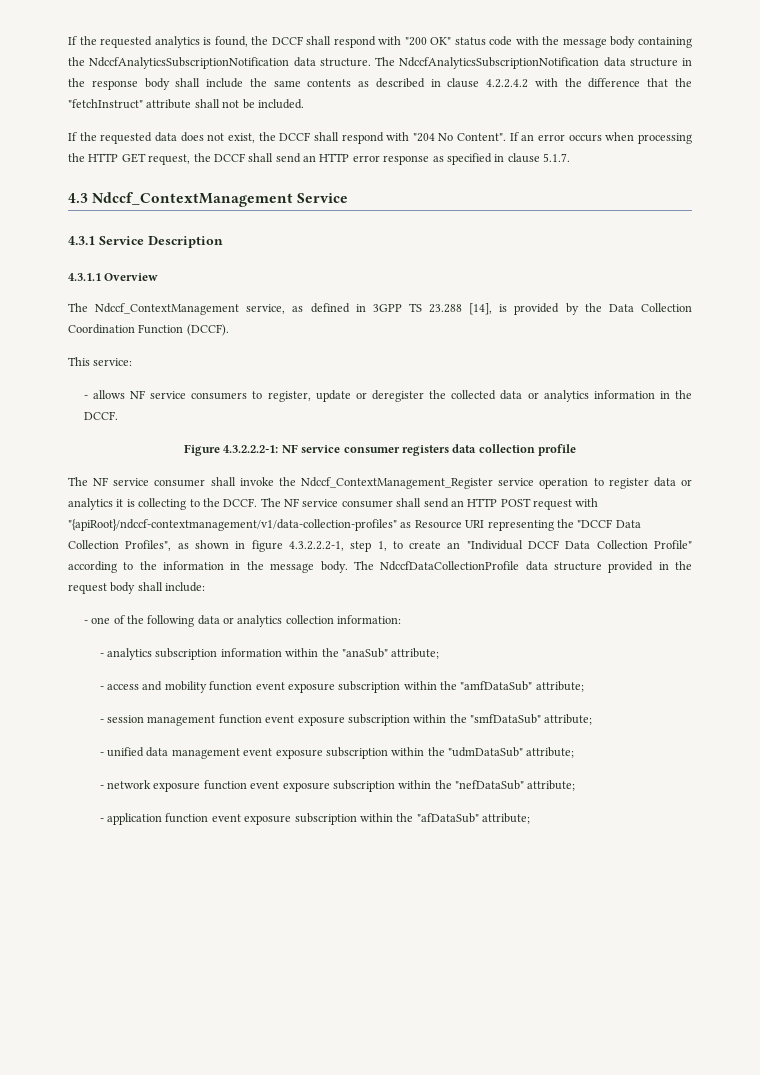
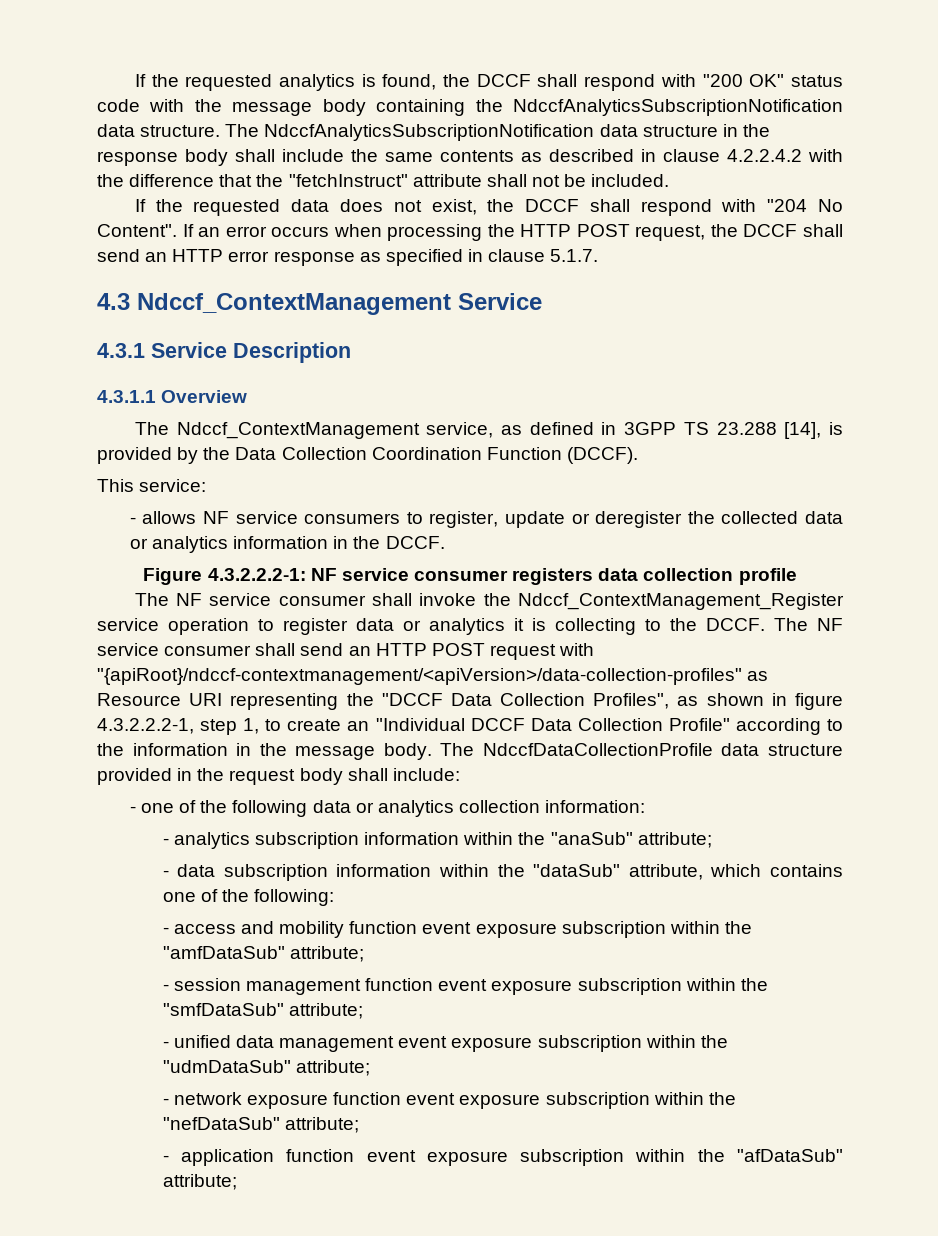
- If an error occurs when processing the HTTP GET request, the DCCF shall send an HTTP error response as specified in clause 5.1.7.
+ If an error occurs when processing the HTTP POST request, the DCCF shall send an HTTP error response as specified in clause 5.1.7.
- The NF service consumer shall send an HTTP POST request with "{apiRoot}/ndccf-contextmanagement/v1/data-collection-profiles" as Resource URI representing the "DCCF Data Collection Profiles", as shown in figure 4.3.2.2.2-1, step 1, to create an "Individual DCCF Data Collection Profile" according to the information in the message body.
+ The NF service consumer shall send an HTTP POST request with "{apiRoot}/ndccf-contextmanagement/<apiVersion>/data-collection-profiles" as Resource URI representing the "DCCF Data Collection Profiles", as shown in figure 4.3.2.2.2-1, step 1, to create an "Individual DCCF Data Collection Profile" according to the information in the message body.
+ - data subscription information within the "dataSub" attribute, which contains one of the following:

